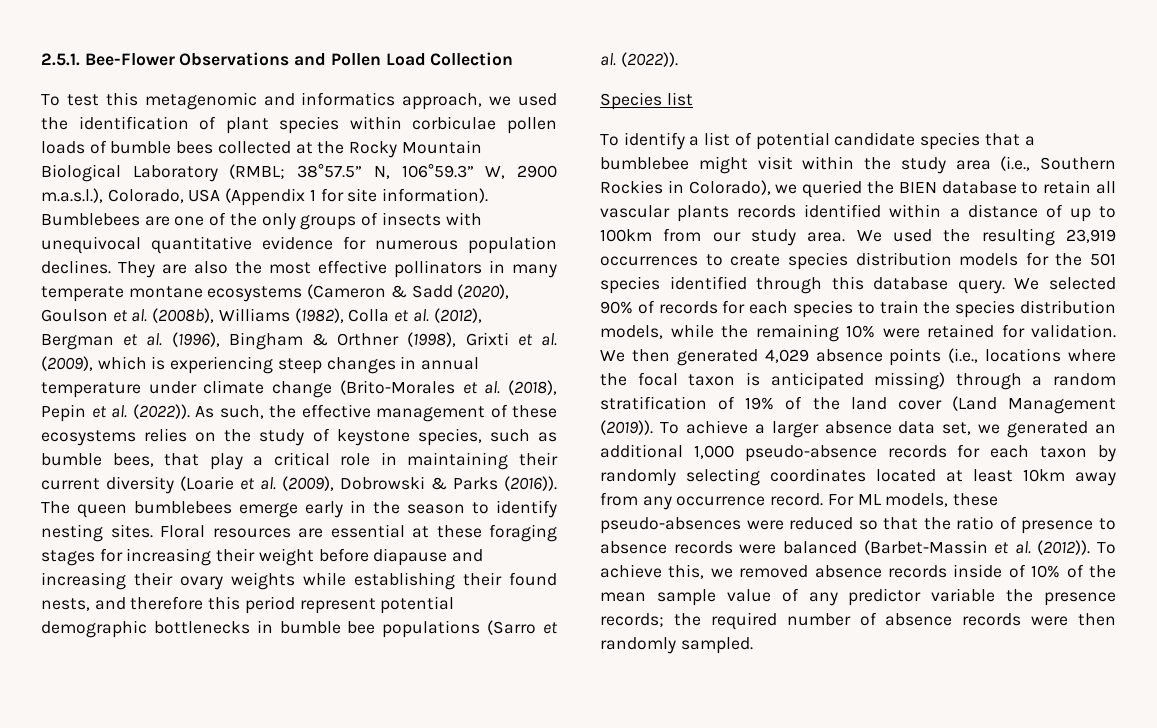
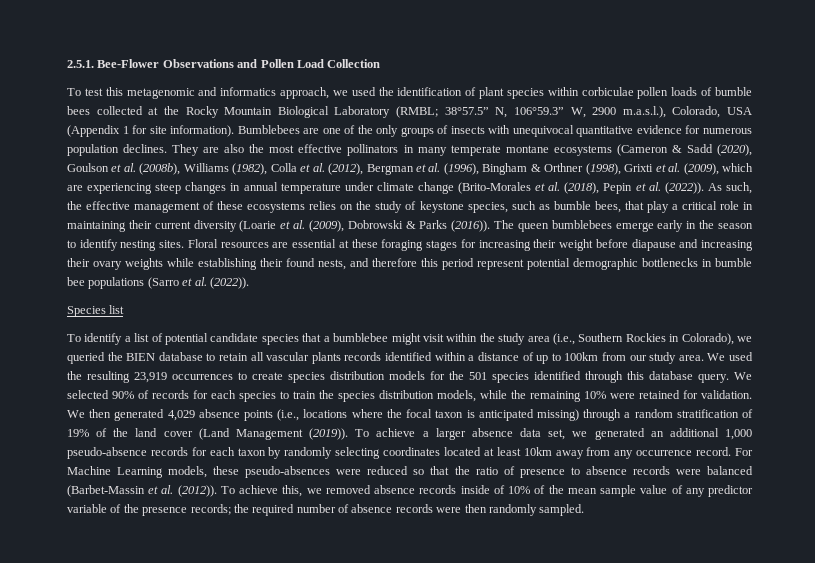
- They are also the most effective pollinators in many temperate montane ecosystems (Cameron & Sadd (2020), Goulson et al. (2008b), Williams (1982), Colla et al. (2012), Bergman et al. (1996), Bingham & Orthner (1998), Grixti et al. (2009), which is experiencing steep changes in annual temperature under climate change (Brito-Morales et al. (2018), Pepin et al. (2022)).
+ They are also the most effective pollinators in many temperate montane ecosystems (Cameron & Sadd (2020), Goulson et al. (2008b), Williams (1982), Colla et al. (2012), Bergman et al. (1996), Bingham & Orthner (1998), Grixti et al. (2009), which are experiencing steep changes in annual temperature under climate change (Brito-Morales et al. (2018), Pepin et al. (2022)).
- For ML models, these pseudo-absences were reduced so that the ratio of presence to absence records were balanced (Barbet-Massin et al. (2012)).
+ For Machine Learning models, these pseudo-absences were reduced so that the ratio of presence to absence records were balanced (Barbet-Massin et al. (2012)).
- To achieve this, we removed absence records inside of 10% of the mean sample value of any predictor variable the presence records; the required number of absence records were then randomly sampled.
+ To achieve this, we removed absence records inside of 10% of the mean sample value of any predictor variable of the presence records; the required number of absence records were then randomly sampled.

